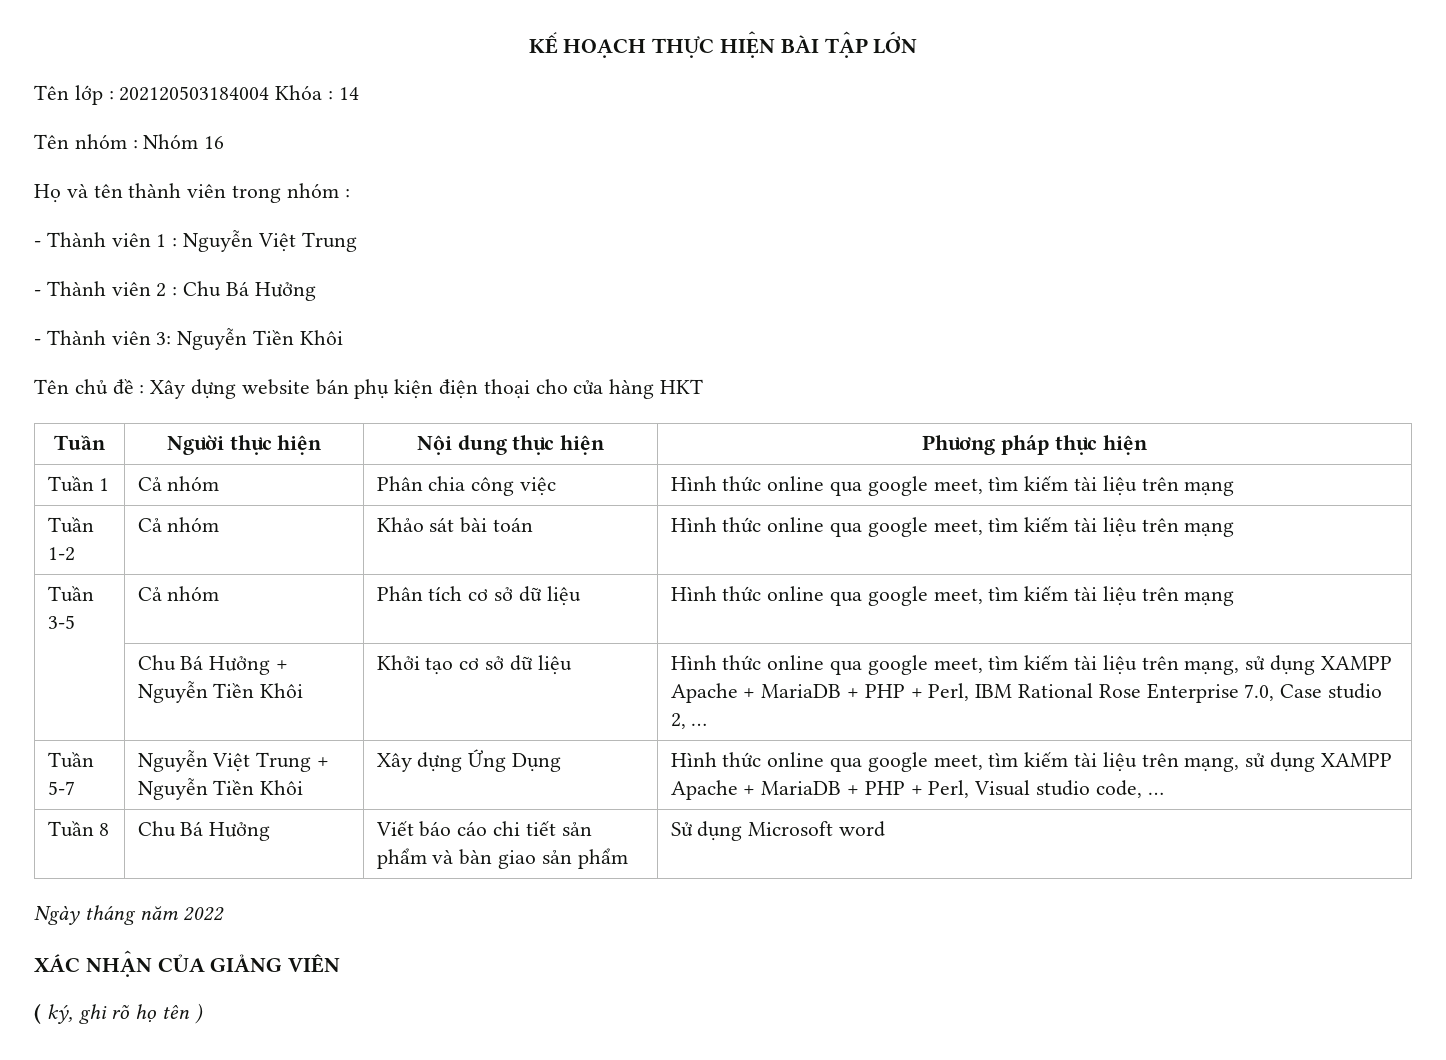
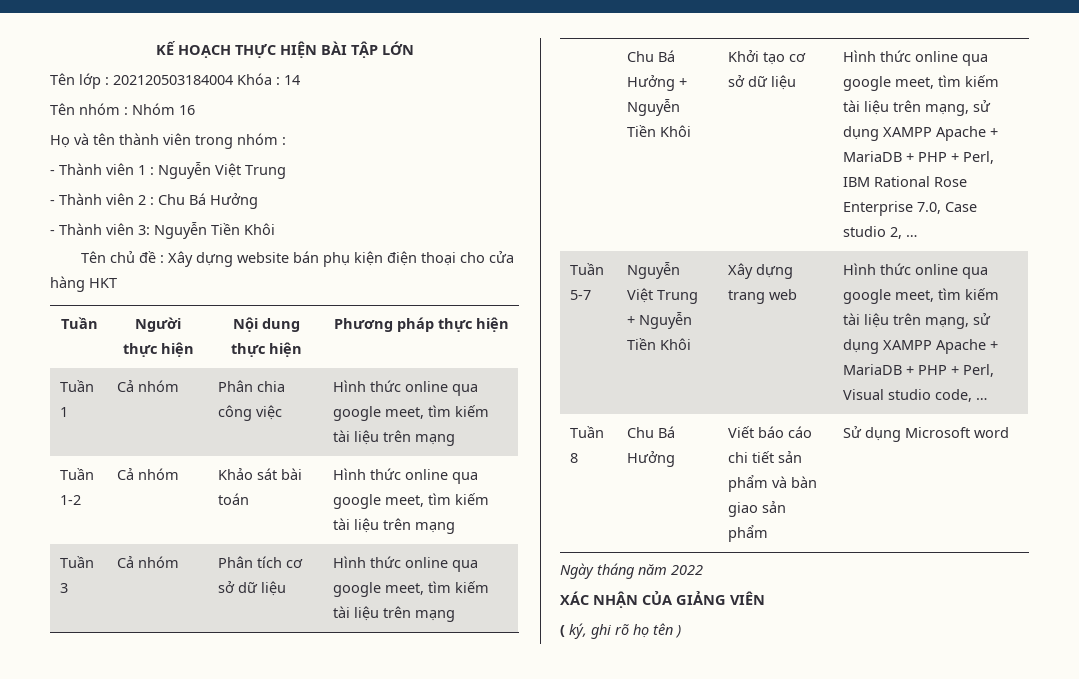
- Tuần 3-5 | Cả nhóm | Phân tích cơ sở dữ liệu | Hình thức online qua google meet, tìm kiếm tài liệu trên mạng
+ Tuần 3 | Cả nhóm | Phân tích cơ sở dữ liệu | Hình thức online qua google meet, tìm kiếm tài liệu trên mạng
- Tuần 5-7 | Nguyễn Việt Trung + Nguyễn Tiền Khôi | Xây dựng Ứng Dụng | Hình thức online qua google meet, tìm kiếm tài liệu trên mạng, sử dụng XAMPP Apache + MariaDB + PHP + Perl, Visual studio code, …
+ Tuần 5-7 | Nguyễn Việt Trung + Nguyễn Tiền Khôi | Xây dựng trang web | Hình thức online qua google meet, tìm kiếm tài liệu trên mạng, sử dụng XAMPP Apache + MariaDB + PHP + Perl, Visual studio code, …

